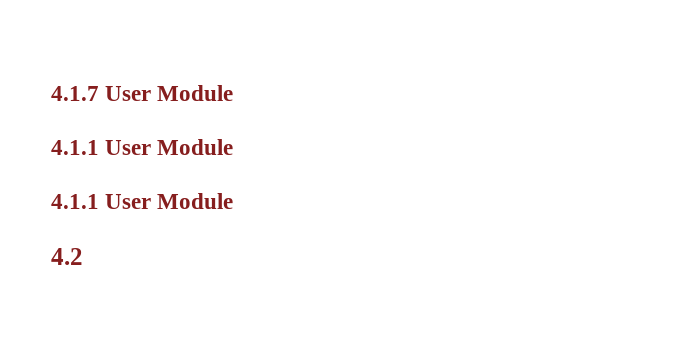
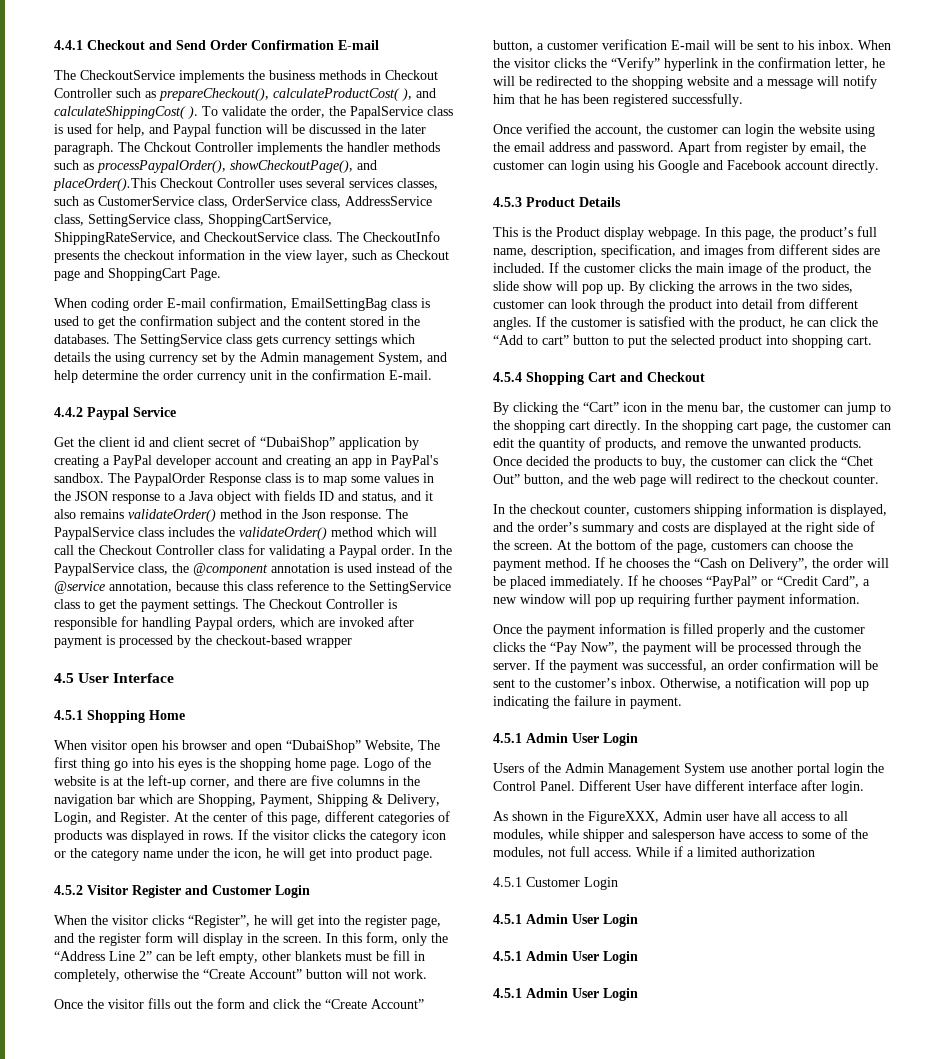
- 4.1.7 User Module
- 4.1.1 User Module
- 4.1.1 User Module
- 4.2
+ 4.4.1 Checkout and Send Order Confirmation E-mail
+ The CheckoutService implements the business methods in Checkout Controller such as prepareCheckout(), calculateProductCost( ), and calculateShippingCost( ). To validate the order, the PapalService class is used for help, and Paypal function will be discussed in the later paragraph. The Chckout Controller implements the handler methods such as processPaypalOrder(), showCheckoutPage(), and placeOrder().This Checkout Controller uses several services classes, such as CustomerService class, OrderService class, AddressService class, SettingService class, ShoppingCartService, ShippingRateService, and CheckoutService class. The CheckoutInfo presents the checkout information in the view layer, such as Checkout page and ShoppingCart Page.
+ When coding order E-mail confirmation, EmailSettingBag class is used to get the confirmation subject and the content stored in the databases. The SettingService class gets currency settings which details the using currency set by the Admin management System, and help determine the order currency unit in the confirmation E-mail.
+ 4.4.2 Paypal Service
+ Get the client id and client secret of “DubaiShop” application by creating a PayPal developer account and creating an app in PayPal's sandbox. The PaypalOrder Response class is to map some values in the JSON response to a Java object with fields ID and status, and it also remains validateOrder() method in the Json response. The PaypalService class includes the validateOrder() method which will call the Checkout Controller class for validating a Paypal order. In the PaypalService class, the @component annotation is used instead of the @service annotation, because this class reference to the SettingService class to get the payment settings. The Checkout Controller is responsible for handling Paypal orders, which are invoked after payment is processed by the checkout-based wrapper
+ 4.5 User Interface
+ 4.5.1 Shopping Home
+ When visitor open his browser and open “DubaiShop” Website, The first thing go into his eyes is the shopping home page. Logo of the website is at the left-up corner, and there are five columns in the navigation bar which are Shopping, Payment, Shipping & Delivery, Login, and Register. At the center of this page, different categories of products was displayed in rows. If the visitor clicks the category icon or the category name under the icon, he will get into product page.
+ 4.5.2 Visitor Register and Customer Login
+ When the visitor clicks “Register”, he will get into the register page, and the register form will display in the screen. In this form, only the “Address Line 2” can be left empty, other blankets must be fill in completely, otherwise the “Create Account” button will not work.
+ Once the visitor fills out the form and click the “Create Account” button, a customer verification E-mail will be sent to his inbox. When the visitor clicks the “Verify” hyperlink in the confirmation letter, he will be redirected to the shopping website and a message will notify him that he has been registered successfully.
+ Once verified the account, the customer can login the website using the email address and password. Apart from register by email, the customer can login using his Google and Facebook account directly.
+ 4.5.3 Product Details
+ This is the Product display webpage. In this page, the product’s full name, description, specification, and images from different sides are included. If the customer clicks the main image of the product, the slide show will pop up. By clicking the arrows in the two sides, customer can look through the product into detail from different angles. If the customer is satisfied with the product, he can click the “Add to cart” button to put the selected product into shopping cart.
+ 4.5.4 Shopping Cart and Checkout
+ By clicking the “Cart” icon in the menu bar, the customer can jump to the shopping cart directly. In the shopping cart page, the customer can edit the quantity of products, and remove the unwanted products. Once decided the products to buy, the customer can click the “Chet Out” button, and the web page will redirect to the checkout counter.
+ In the checkout counter, customers shipping information is displayed, and the order’s summary and costs are displayed at the right side of the screen. At the bottom of the page, customers can choose the payment method. If he chooses the “Cash on Delivery”, the order will be placed immediately. If he chooses “PayPal” or “Credit Card”, a new window will pop up requiring further payment information.
+ Once the payment information is filled properly and the customer clicks the “Pay Now”, the payment will be processed through the server. If the payment was successful, an order confirmation will be sent to the customer’s inbox. Otherwise, a notification will pop up indicating the failure in payment.
+ 4.5.1 Admin User Login
+ Users of the Admin Management System use another portal login the Control Panel. Different User have different interface after login.
+ As shown in the FigureXXX, Admin user have all access to all modules, while shipper and salesperson have access to some of the modules, not full access. While if a limited authorization
+ 4.5.1 Customer Login
+ 4.5.1 Admin User Login
+ 4.5.1 Admin User Login
+ 4.5.1 Admin User Login

